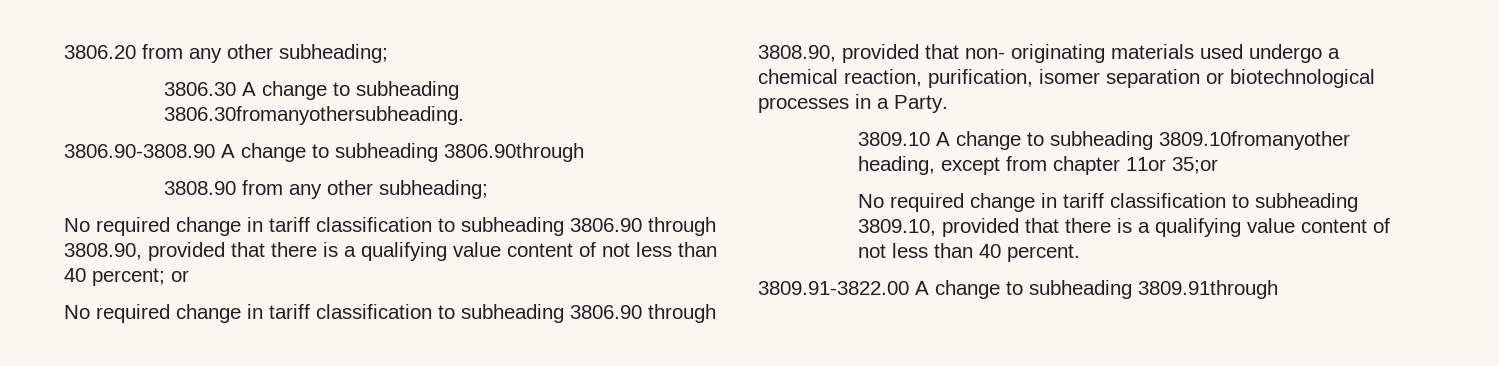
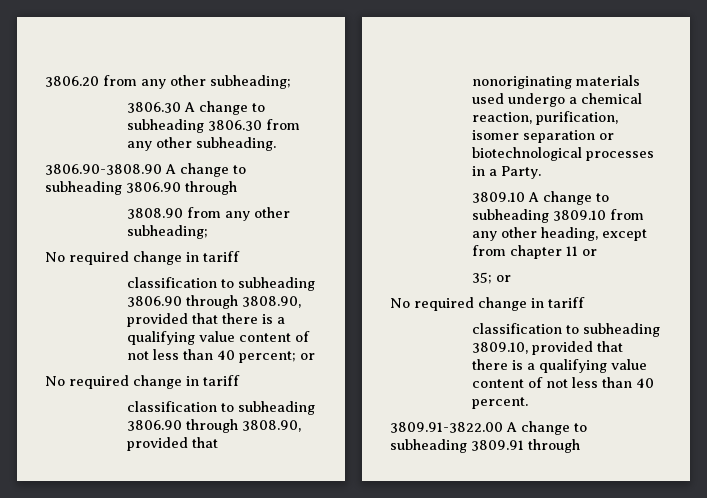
- 3806.30 A change to subheading 3806.30fromanyothersubheading.
+ 3806.30 A change to subheading 3806.30 from any other subheading.
- 3806.90-3808.90 A change to subheading 3806.90through
+ 3806.90-3808.90 A change to subheading 3806.90 through
  3808.90 from any other subheading;
- No required change in tariff classification to subheading 3806.90 through 3808.90, provided that there is a qualifying value content of not less than 40 percent; or
- No required change in tariff classification to subheading 3806.90 through 3808.90, provided that non- originating materials used undergo a chemical reaction, purification, isomer separation or biotechnological processes in a Party.
+ No required change in tariff
+ classification to subheading 3806.90 through 3808.90, provided that there is a qualifying value content of not less than 40 percent; or
+ No required change in tariff
+ classification to subheading 3806.90 through 3808.90, provided that nonoriginating materials used undergo a chemical reaction, purification, isomer separation or biotechnological processes in a Party.
- 3809.10 A change to subheading 3809.10fromanyother heading, except from chapter 11or 35;or
- No required change in tariff classification to subheading 3809.10, provided that there is a qualifying value content of not less than 40 percent.
+ 3809.10 A change to subheading 3809.10 from any other heading, except from chapter 11 or
+ 35; or
+ No required change in tariff
+ classification to subheading 3809.10, provided that there is a qualifying value content of not less than 40 percent.
- 3809.91-3822.00 A change to subheading 3809.91through
+ 3809.91-3822.00 A change to subheading 3809.91 through

